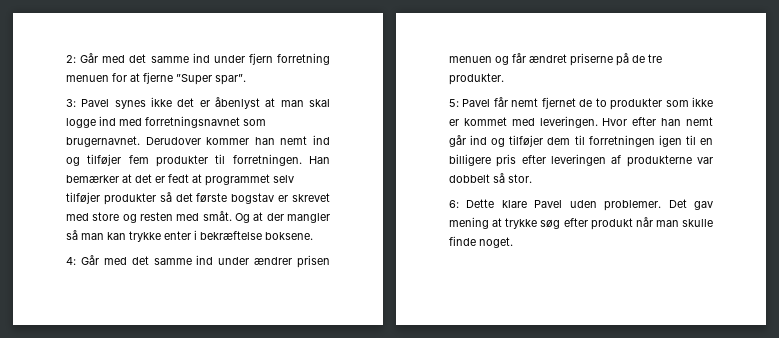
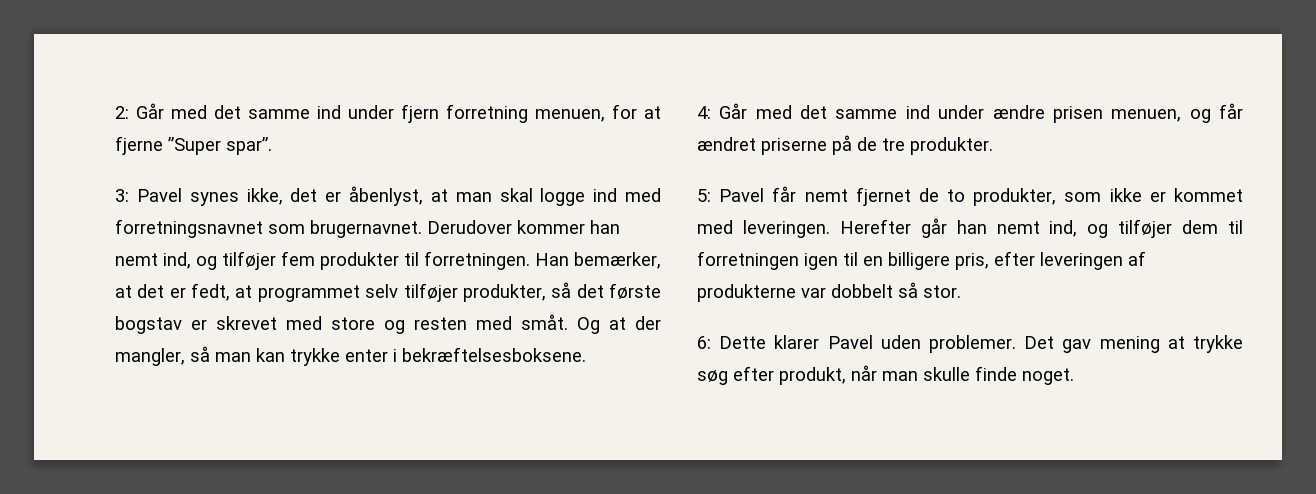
- 2: Går med det samme ind under fjern forretning menuen for at fjerne ”Super spar”.
+ 2: Går med det samme ind under fjern forretning menuen, for at fjerne ”Super spar”.
- 3: Pavel synes ikke det er åbenlyst at man skal logge ind med forretningsnavnet som brugernavnet.
+ 3: Pavel synes ikke, det er åbenlyst, at man skal logge ind med forretningsnavnet som brugernavnet.
- Derudover kommer han nemt ind og tilføjer fem produkter til forretningen.
+ Derudover kommer han nemt ind, og tilføjer fem produkter til forretningen.
- Han bemærker at det er fedt at programmet selv tilføjer produkter så det første bogstav er skrevet med store og resten med småt.
+ Han bemærker, at det er fedt, at programmet selv tilføjer produkter, så det første bogstav er skrevet med store og resten med småt.
- Og at der mangler så man kan trykke enter i bekræftelse boksene.
+ Og at der mangler, så man kan trykke enter i bekræftelsesboksene.
- 4: Går med det samme ind under ændrer prisen menuen og får ændret priserne på de tre produkter.
+ 4: Går med det samme ind under ændre prisen menuen, og får ændret priserne på de tre produkter.
- 5: Pavel får nemt fjernet de to produkter som ikke er kommet med leveringen.
+ 5: Pavel får nemt fjernet de to produkter, som ikke er kommet med leveringen.
- Hvor efter han nemt går ind og tilføjer dem til forretningen igen til en billigere pris efter leveringen af produkterne var dobbelt så stor.
+ Herefter går han nemt ind, og tilføjer dem til forretningen igen til en billigere pris, efter leveringen af produkterne var dobbelt så stor.
- 6: Dette klare Pavel uden problemer.
+ 6: Dette klarer Pavel uden problemer.
- Det gav mening at trykke søg efter produkt når man skulle finde noget.
+ Det gav mening at trykke søg efter produkt, når man skulle finde noget.

